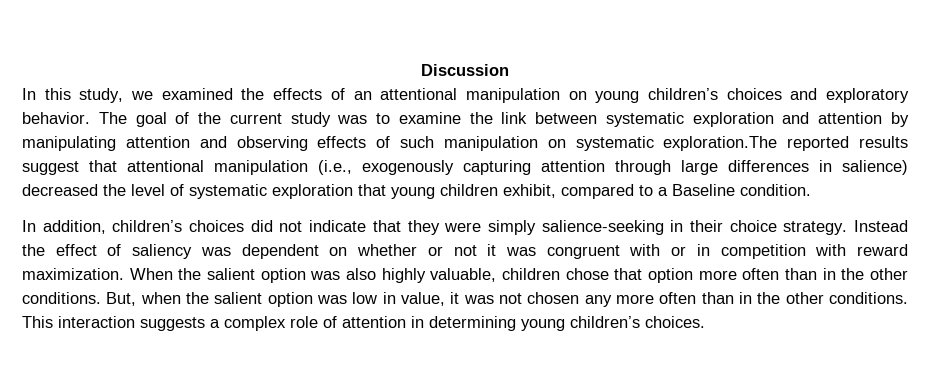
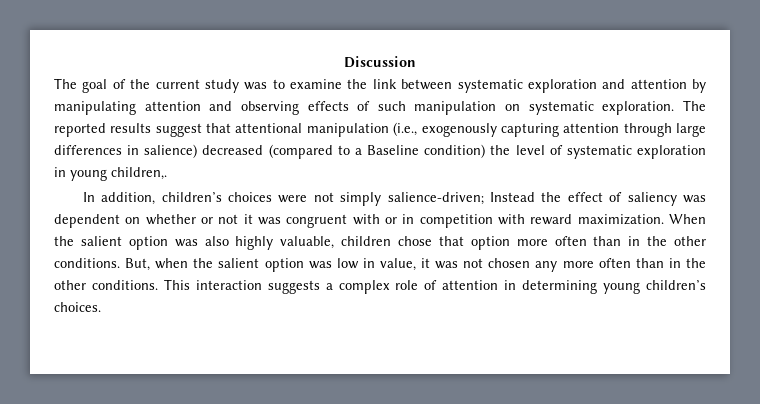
- In this study, we examined the effects of an attentional manipulation on young children’s choices and exploratory behavior. The goal of the current study was to examine the link between systematic exploration and attention by manipulating attention and observing effects of such manipulation on systematic exploration.The reported results suggest that attentional manipulation (i.e., exogenously capturing attention through large differences in salience) decreased the level of systematic exploration that young children exhibit, compared to a Baseline condition.
- In addition, children’s choices did not indicate that they were simply salience-seeking in their choice strategy.
+ The goal of the current study was to examine the link between systematic exploration and attention by manipulating attention and observing effects of such manipulation on systematic exploration. The reported results suggest that attentional manipulation (i.e., exogenously capturing attention through large differences in salience) decreased (compared to a Baseline condition) the level of systematic exploration in young children,.
+ In addition, children’s choices were not simply salience-driven;

